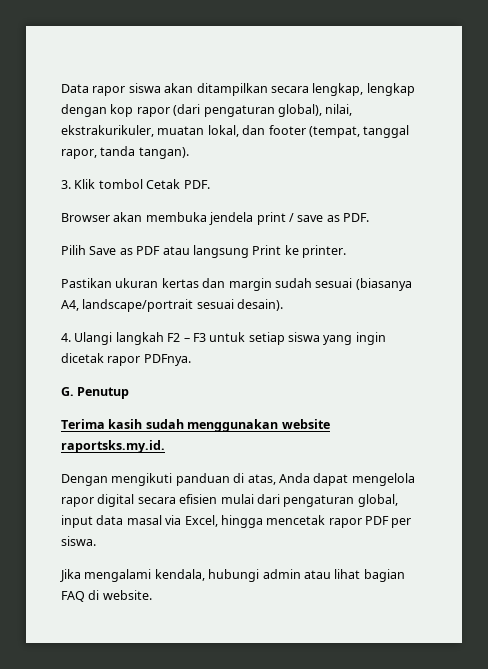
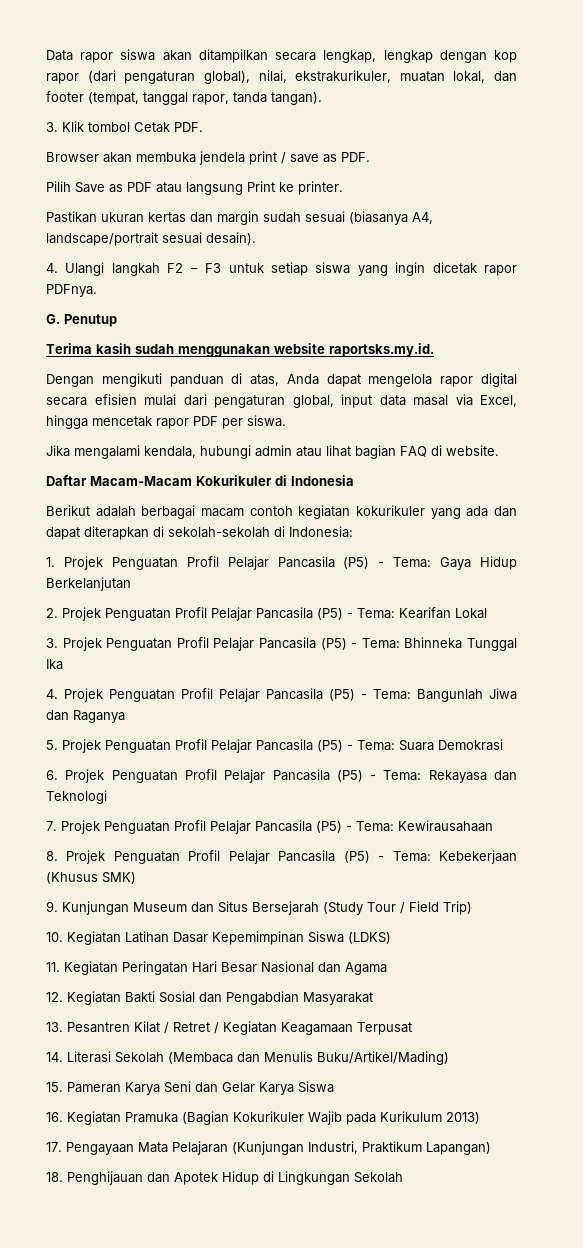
+ Daftar Macam-Macam Kokurikuler di Indonesia
+ Berikut adalah berbagai macam contoh kegiatan kokurikuler yang ada dan dapat diterapkan di sekolah-sekolah di Indonesia:
+ 1. Projek Penguatan Profil Pelajar Pancasila (P5) - Tema: Gaya Hidup Berkelanjutan
+ 2. Projek Penguatan Profil Pelajar Pancasila (P5) - Tema: Kearifan Lokal
+ 3. Projek Penguatan Profil Pelajar Pancasila (P5) - Tema: Bhinneka Tunggal Ika
+ 4. Projek Penguatan Profil Pelajar Pancasila (P5) - Tema: Bangunlah Jiwa dan Raganya
+ 5. Projek Penguatan Profil Pelajar Pancasila (P5) - Tema: Suara Demokrasi
+ 6. Projek Penguatan Profil Pelajar Pancasila (P5) - Tema: Rekayasa dan Teknologi
+ 7. Projek Penguatan Profil Pelajar Pancasila (P5) - Tema: Kewirausahaan
+ 8. Projek Penguatan Profil Pelajar Pancasila (P5) - Tema: Kebekerjaan (Khusus SMK)
+ 9. Kunjungan Museum dan Situs Bersejarah (Study Tour / Field Trip)
+ 10. Kegiatan Latihan Dasar Kepemimpinan Siswa (LDKS)
+ 11. Kegiatan Peringatan Hari Besar Nasional dan Agama
+ 12. Kegiatan Bakti Sosial dan Pengabdian Masyarakat
+ 13. Pesantren Kilat / Retret / Kegiatan Keagamaan Terpusat
+ 14. Literasi Sekolah (Membaca dan Menulis Buku/Artikel/Mading)
+ 15. Pameran Karya Seni dan Gelar Karya Siswa
+ 16. Kegiatan Pramuka (Bagian Kokurikuler Wajib pada Kurikulum 2013)
+ 17. Pengayaan Mata Pelajaran (Kunjungan Industri, Praktikum Lapangan)
+ 18. Penghijauan dan Apotek Hidup di Lingkungan Sekolah

